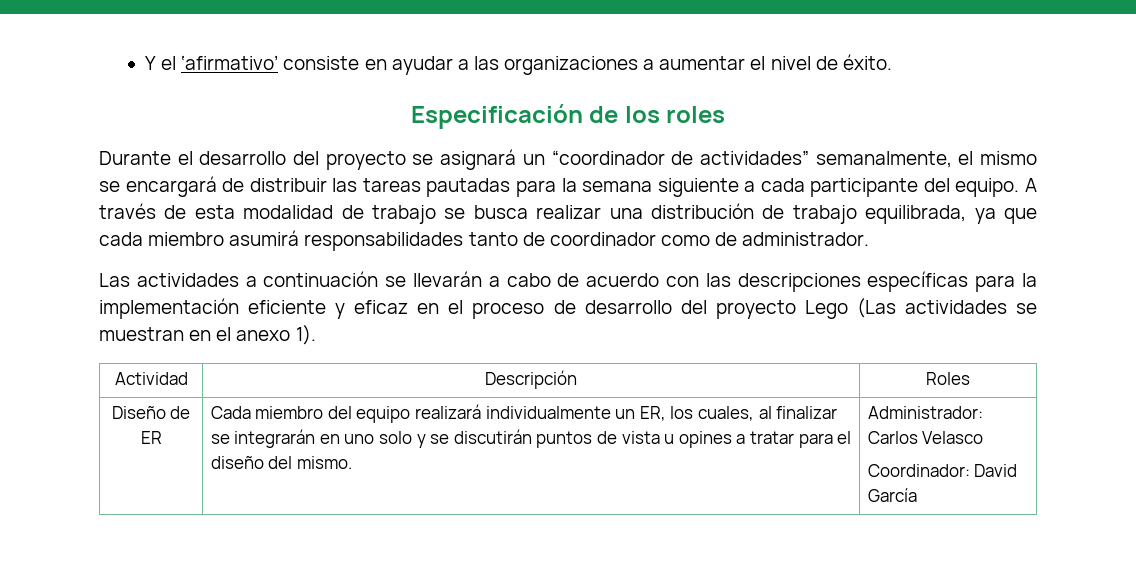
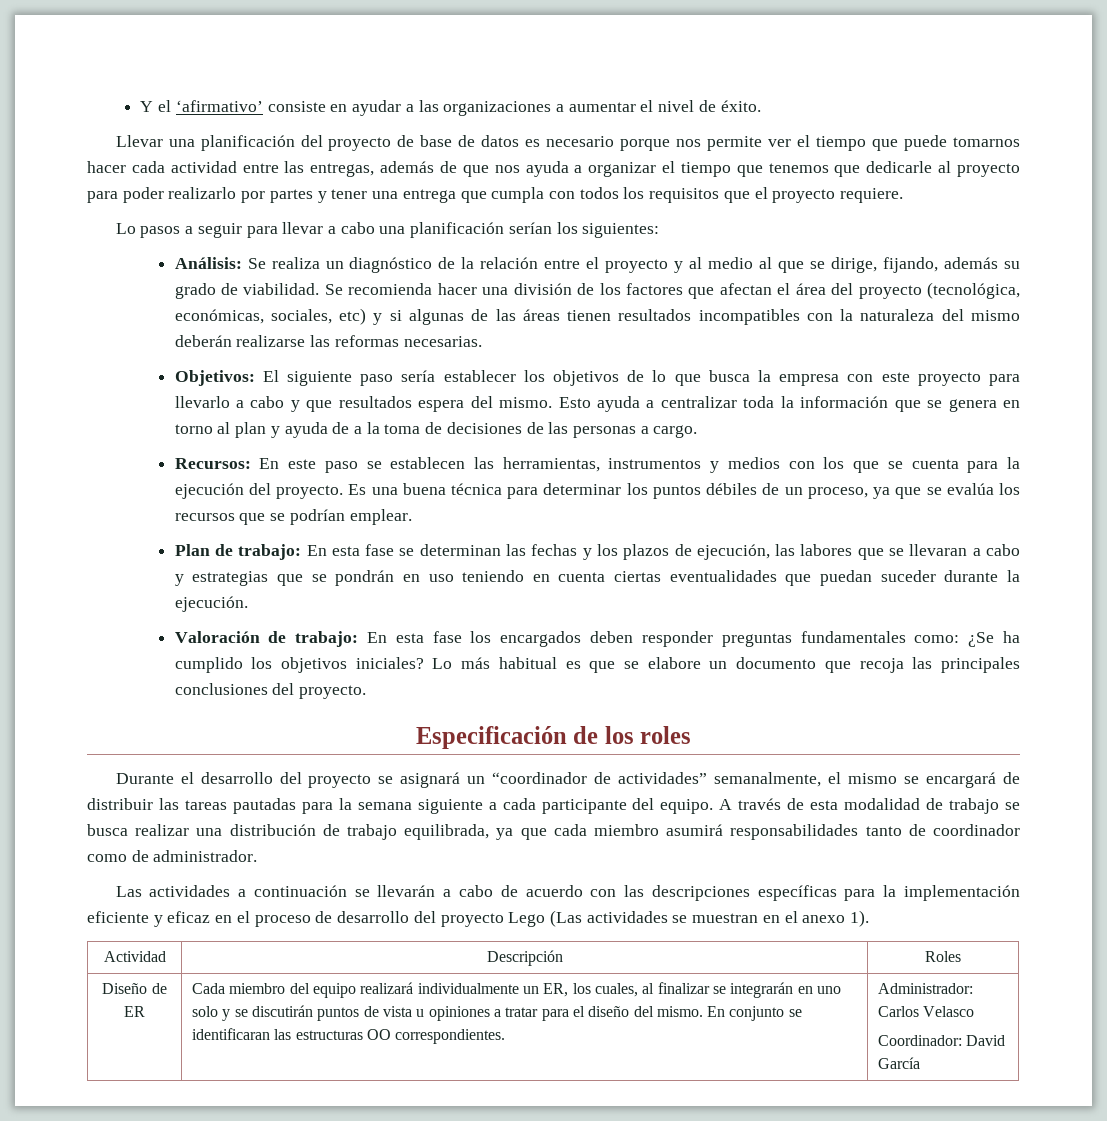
+ Llevar una planificación del proyecto de base de datos es necesario porque nos permite ver el tiempo que puede tomarnos hacer cada actividad entre las entregas, además de que nos ayuda a organizar el tiempo que tenemos que dedicarle al proyecto para poder realizarlo por partes y tener una entrega que cumpla con todos los requisitos que el proyecto requiere.
+ Lo pasos a seguir para llevar a cabo una planificación serían los siguientes:
+ Análisis: Se realiza un diagnóstico de la relación entre el proyecto y al medio al que se dirige, fijando, además su grado de viabilidad. Se recomienda hacer una división de los factores que afectan el área del proyecto (tecnológica, económicas, sociales, etc) y si algunas de las áreas tienen resultados incompatibles con la naturaleza del mismo deberán realizarse las reformas necesarias.
+ Objetivos: El siguiente paso sería establecer los objetivos de lo que busca la empresa con este proyecto para llevarlo a cabo y que resultados espera del mismo. Esto ayuda a centralizar toda la información que se genera en torno al plan y ayuda de a la toma de decisiones de las personas a cargo.
+ Recursos: En este paso se establecen las herramientas, instrumentos y medios con los que se cuenta para la ejecución del proyecto. Es una buena técnica para determinar los puntos débiles de un proceso, ya que se evalúa los recursos que se podrían emplear.
+ Plan de trabajo: En esta fase se determinan las fechas y los plazos de ejecución, las labores que se llevaran a cabo y estrategias que se pondrán en uso teniendo en cuenta ciertas eventualidades que puedan suceder durante la ejecución.
+ Valoración de trabajo: En esta fase los encargados deben responder preguntas fundamentales como: ¿Se ha cumplido los objetivos iniciales? Lo más habitual es que se elabore un documento que recoja las principales conclusiones del proyecto.
- Cada miembro del equipo realizará individualmente un ER, los cuales, al finalizar se integrarán en uno solo y se discutirán puntos de vista u opines a tratar para el diseño del mismo.
+ Cada miembro del equipo realizará individualmente un ER, los cuales, al finalizar se integrarán en uno solo y se discutirán puntos de vista u opiniones a tratar para el diseño del mismo. En conjunto se identificaran las estructuras OO correspondientes.

